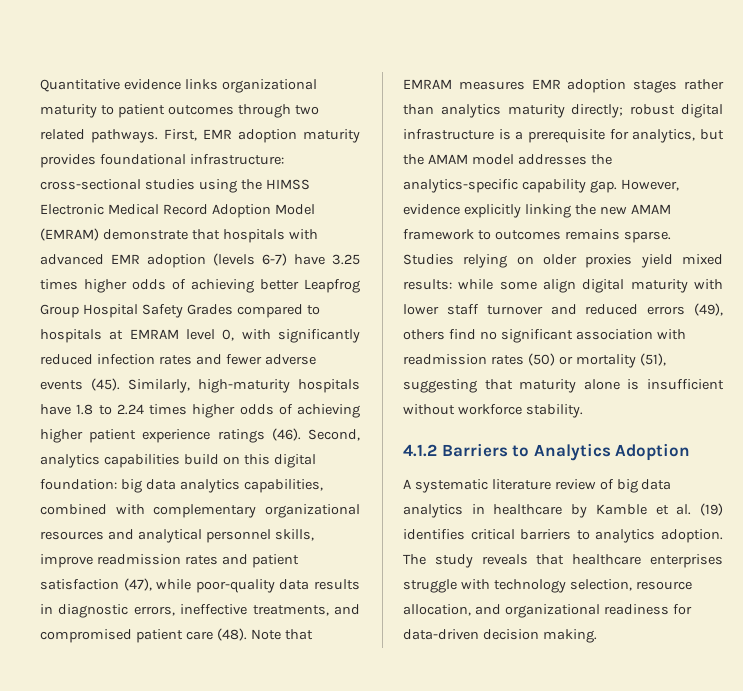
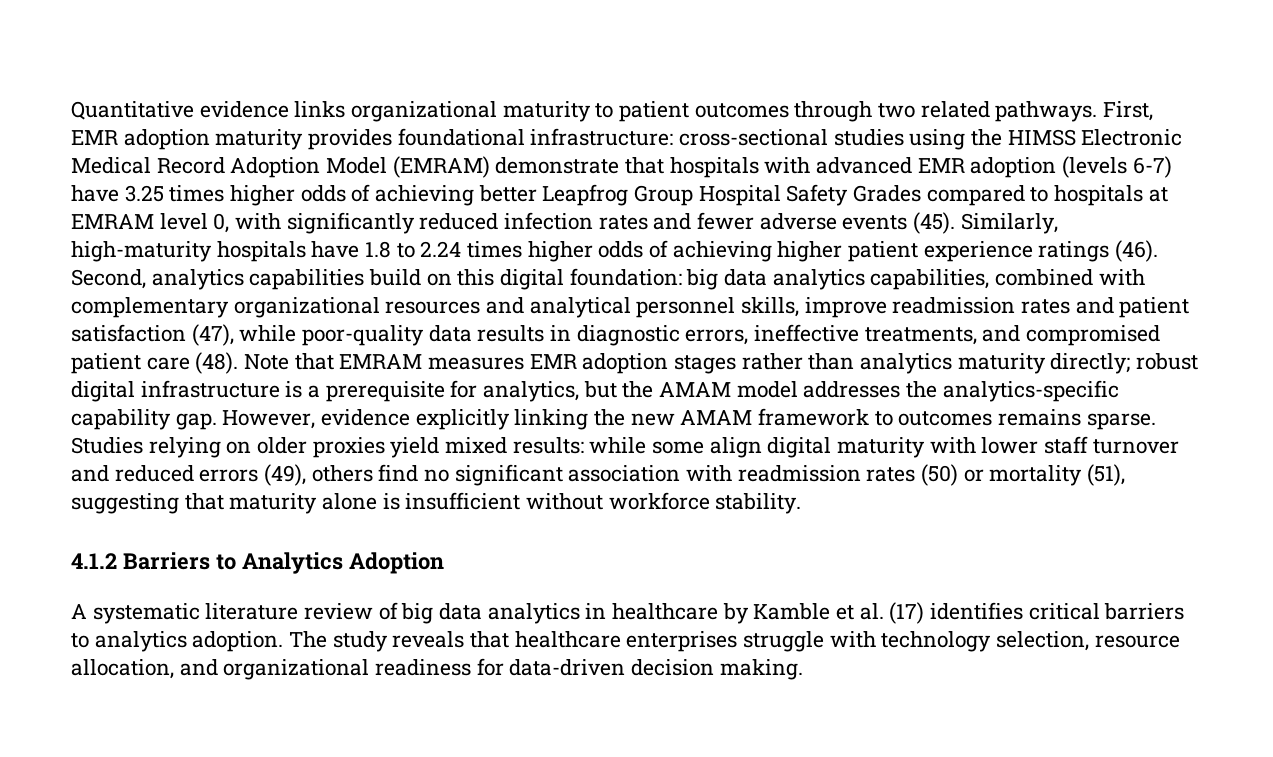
- A systematic literature review of big data analytics in healthcare by Kamble et al. (19) identifies critical barriers to analytics adoption.
+ A systematic literature review of big data analytics in healthcare by Kamble et al. (17) identifies critical barriers to analytics adoption.

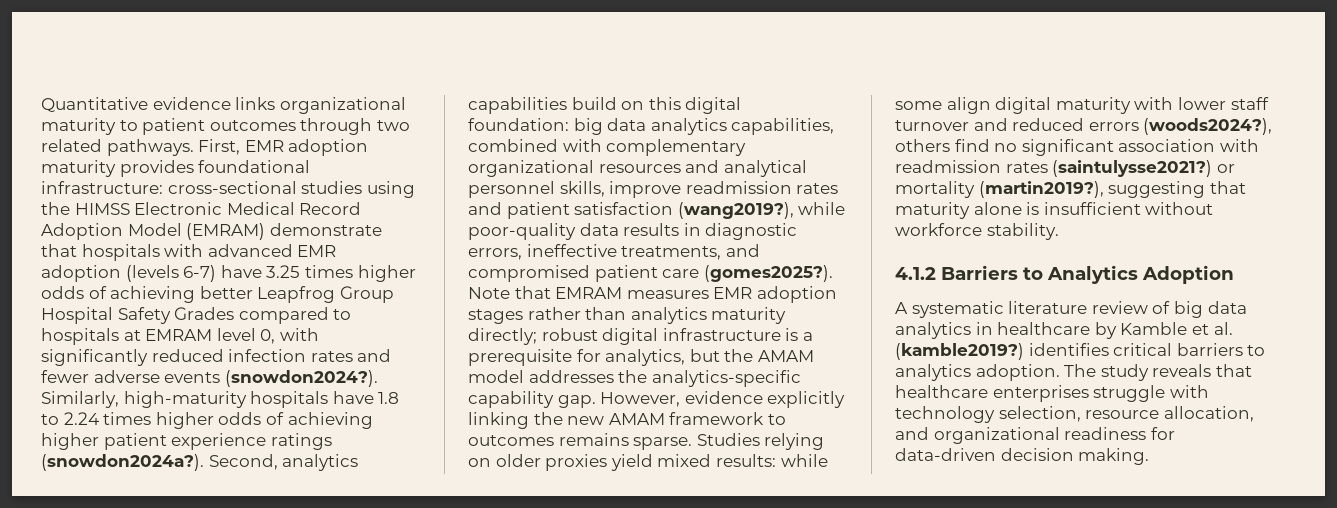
- First, EMR adoption maturity provides foundational infrastructure: cross-sectional studies using the HIMSS Electronic Medical Record Adoption Model (EMRAM) demonstrate that hospitals with advanced EMR adoption (levels 6-7) have 3.25 times higher odds of achieving better Leapfrog Group Hospital Safety Grades compared to hospitals at EMRAM level 0, with significantly reduced infection rates and fewer adverse events (45).
+ First, EMR adoption maturity provides foundational infrastructure: cross-sectional studies using the HIMSS Electronic Medical Record Adoption Model (EMRAM) demonstrate that hospitals with advanced EMR adoption (levels 6-7) have 3.25 times higher odds of achieving better Leapfrog Group Hospital Safety Grades compared to hospitals at EMRAM level 0, with significantly reduced infection rates and fewer adverse events (snowdon2024?).
- Similarly, high-maturity hospitals have 1.8 to 2.24 times higher odds of achieving higher patient experience ratings (46).
+ Similarly, high-maturity hospitals have 1.8 to 2.24 times higher odds of achieving higher patient experience ratings (snowdon2024a?).
- Second, analytics capabilities build on this digital foundation: big data analytics capabilities, combined with complementary organizational resources and analytical personnel skills, improve readmission rates and patient satisfaction (47), while poor-quality data results in diagnostic errors, ineffective treatments, and compromised patient care (48).
+ Second, analytics capabilities build on this digital foundation: big data analytics capabilities, combined with complementary organizational resources and analytical personnel skills, improve readmission rates and patient satisfaction (wang2019?), while poor-quality data results in diagnostic errors, ineffective treatments, and compromised patient care (gomes2025?).
- Studies relying on older proxies yield mixed results: while some align digital maturity with lower staff turnover and reduced errors (49), others find no significant association with readmission rates (50) or mortality (51), suggesting that maturity alone is insufficient without workforce stability.
+ Studies relying on older proxies yield mixed results: while some align digital maturity with lower staff turnover and reduced errors (woods2024?), others find no significant association with readmission rates (saintulysse2021?) or mortality (martin2019?), suggesting that maturity alone is insufficient without workforce stability.
- A systematic literature review of big data analytics in healthcare by Kamble et al. (17) identifies critical barriers to analytics adoption.
+ A systematic literature review of big data analytics in healthcare by Kamble et al. (kamble2019?) identifies critical barriers to analytics adoption.

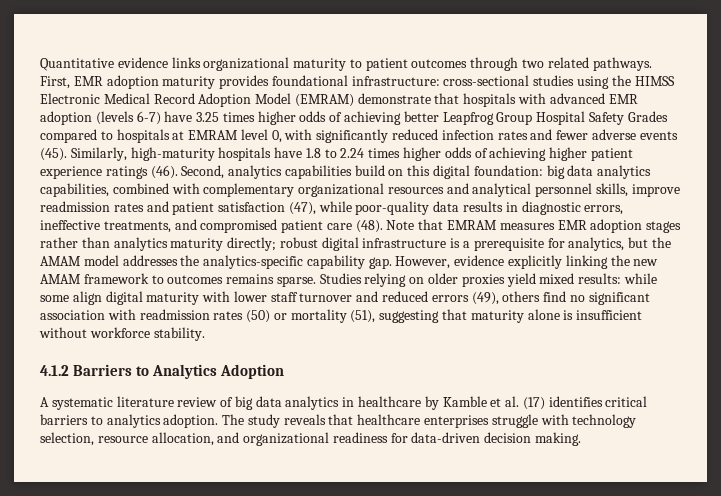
- First, EMR adoption maturity provides foundational infrastructure: cross-sectional studies using the HIMSS Electronic Medical Record Adoption Model (EMRAM) demonstrate that hospitals with advanced EMR adoption (levels 6-7) have 3.25 times higher odds of achieving better Leapfrog Group Hospital Safety Grades compared to hospitals at EMRAM level 0, with significantly reduced infection rates and fewer adverse events (snowdon2024?).
+ First, EMR adoption maturity provides foundational infrastructure: cross-sectional studies using the HIMSS Electronic Medical Record Adoption Model (EMRAM) demonstrate that hospitals with advanced EMR adoption (levels 6-7) have 3.25 times higher odds of achieving better Leapfrog Group Hospital Safety Grades compared to hospitals at EMRAM level 0, with significantly reduced infection rates and fewer adverse events (45).
- Similarly, high-maturity hospitals have 1.8 to 2.24 times higher odds of achieving higher patient experience ratings (snowdon2024a?).
+ Similarly, high-maturity hospitals have 1.8 to 2.24 times higher odds of achieving higher patient experience ratings (46).
- Second, analytics capabilities build on this digital foundation: big data analytics capabilities, combined with complementary organizational resources and analytical personnel skills, improve readmission rates and patient satisfaction (wang2019?), while poor-quality data results in diagnostic errors, ineffective treatments, and compromised patient care (gomes2025?).
+ Second, analytics capabilities build on this digital foundation: big data analytics capabilities, combined with complementary organizational resources and analytical personnel skills, improve readmission rates and patient satisfaction (47), while poor-quality data results in diagnostic errors, ineffective treatments, and compromised patient care (48).
- Studies relying on older proxies yield mixed results: while some align digital maturity with lower staff turnover and reduced errors (woods2024?), others find no significant association with readmission rates (saintulysse2021?) or mortality (martin2019?), suggesting that maturity alone is insufficient without workforce stability.
+ Studies relying on older proxies yield mixed results: while some align digital maturity with lower staff turnover and reduced errors (49), others find no significant association with readmission rates (50) or mortality (51), suggesting that maturity alone is insufficient without workforce stability.
- A systematic literature review of big data analytics in healthcare by Kamble et al. (kamble2019?) identifies critical barriers to analytics adoption.
+ A systematic literature review of big data analytics in healthcare by Kamble et al. (17) identifies critical barriers to analytics adoption.

